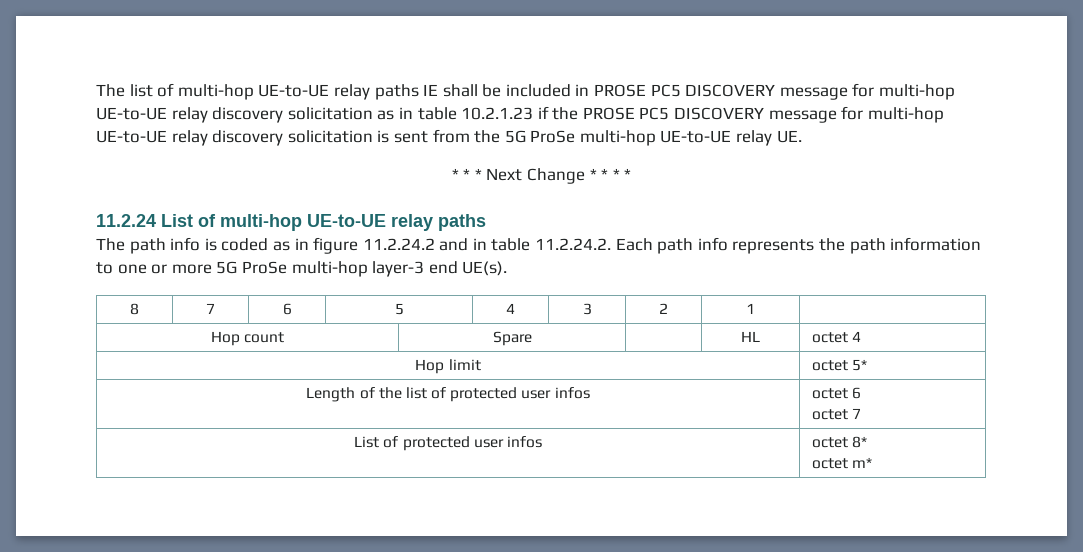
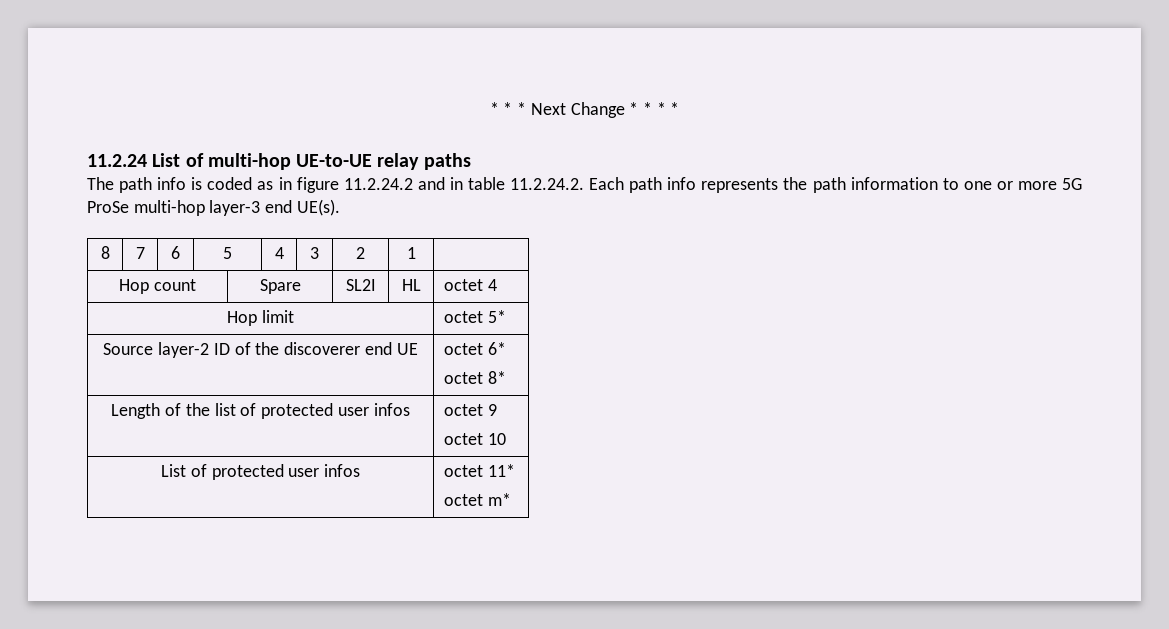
- The list of multi-hop UE-to-UE relay paths IE shall be included in PROSE PC5 DISCOVERY message for multi-hop UE-to-UE relay discovery solicitation as in table 10.2.1.23 if the PROSE PC5 DISCOVERY message for multi-hop UE-to-UE relay discovery solicitation is sent from the 5G ProSe multi-hop UE-to-UE relay UE.
- Hop count | Spare | | HL | octet 4
+ Hop count | Spare | SL2I | HL | octet 4
+ Source layer-2 ID of the discoverer end UE | octet 6*
+ octet 8*
- Length of the list of protected user infos | octet 6
- octet 7
+ Length of the list of protected user infos | octet 9
+ octet 10
- List of protected user infos | octet 8*
+ List of protected user infos | octet 11*

